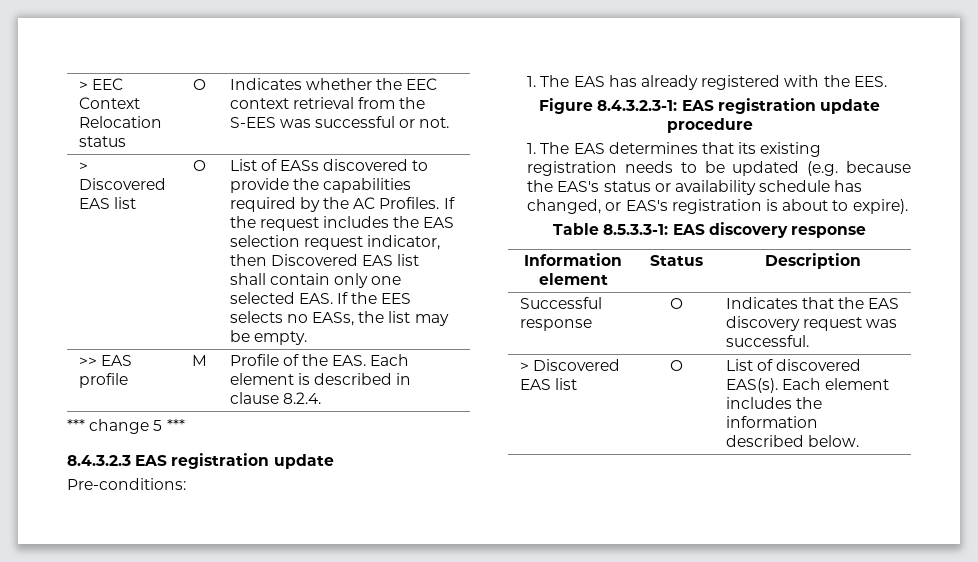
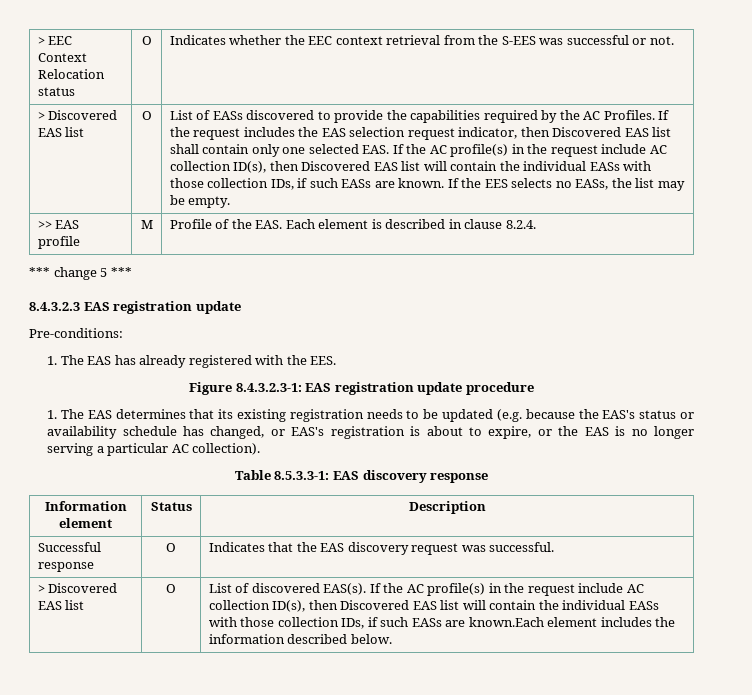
- If the request includes the EAS selection request indicator, then Discovered EAS list shall contain only one selected EAS. If the EES selects no EASs, the list may be empty.
+ If the request includes the EAS selection request indicator, then Discovered EAS list shall contain only one selected EAS. If the AC profile(s) in the request include AC collection ID(s), then Discovered EAS list will contain the individual EASs with those collection IDs, if such EASs are known. If the EES selects no EASs, the list may be empty.
- 1. The EAS determines that its existing registration needs to be updated (e.g. because the EAS's status or availability schedule has changed, or EAS's registration is about to expire).
+ 1. The EAS determines that its existing registration needs to be updated (e.g. because the EAS's status or availability schedule has changed, or EAS's registration is about to expire, or the EAS is no longer serving a particular AC collection).
- Each element includes the information described below.
+ If the AC profile(s) in the request include AC collection ID(s), then Discovered EAS list will contain the individual EASs with those collection IDs, if such EASs are known.Each element includes the information described below.

